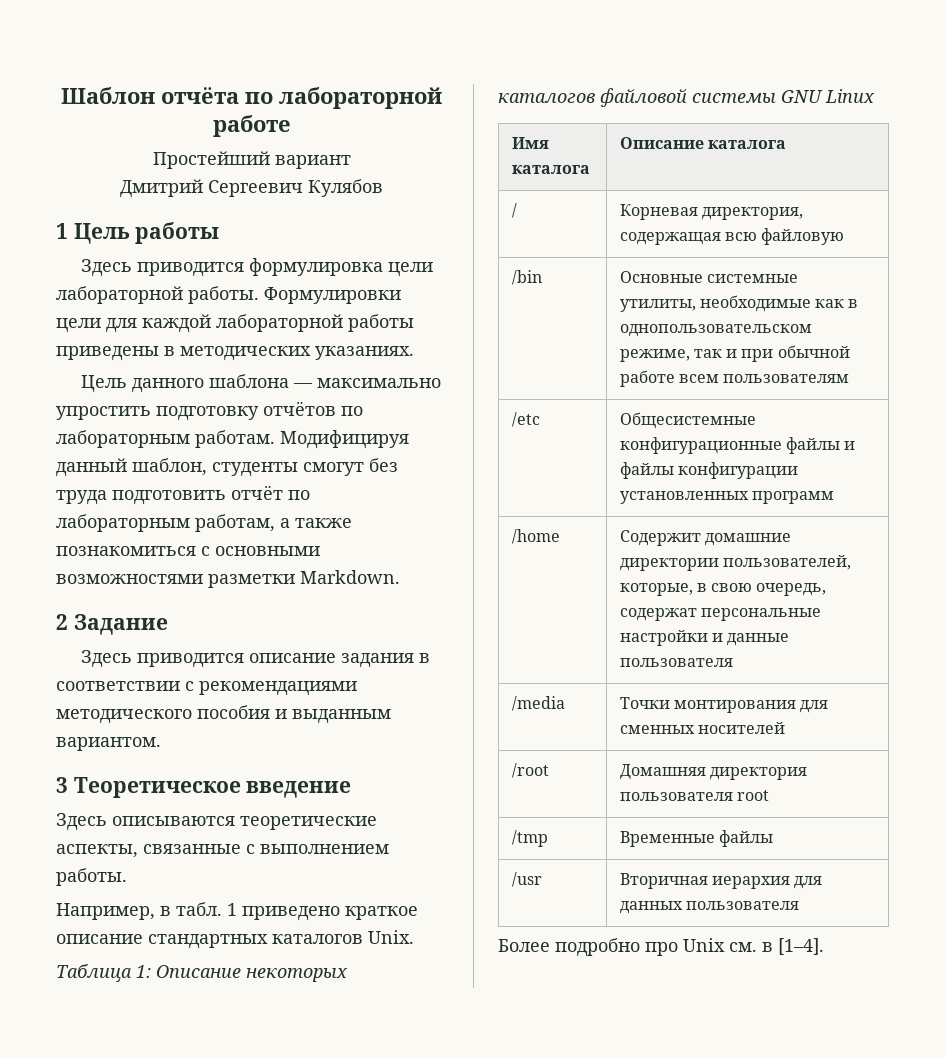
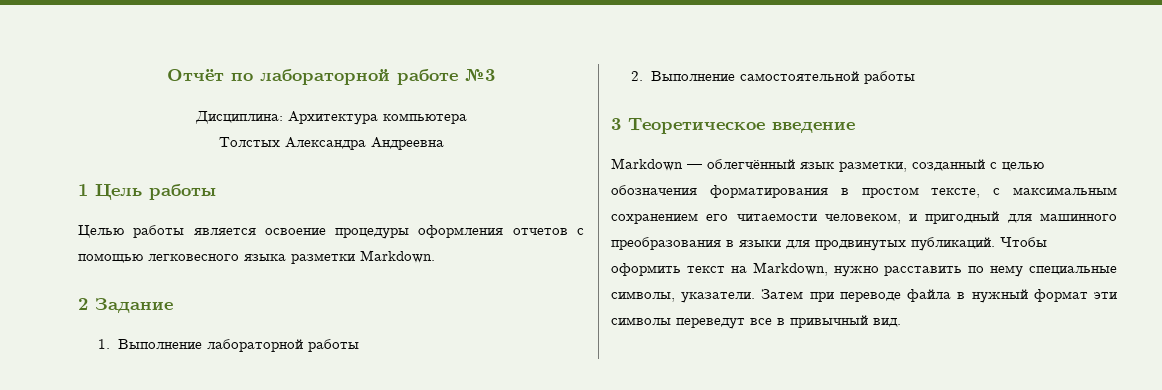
- Шаблон отчёта по лабораторной работе
- Простейший вариант
- Дмитрий Сергеевич Кулябов
+ Отчёт по лабораторной работе №3
+ Дисциплина: Архитектура компьютера
+ Толстых Александра Андреевна
  1 Цель работы
- Здесь приводится формулировка цели лабораторной работы. Формулировки цели для каждой лабораторной работы приведены в методических указаниях.
- Цель данного шаблона — максимально упростить подготовку отчётов по лабораторным работам. Модифицируя данный шаблон, студенты смогут без труда подготовить отчёт по лабораторным работам, а также познакомиться с основными возможностями разметки Markdown.
+ Целью работы является освоение процедуры оформления отчетов с помощью легковесного языка разметки Markdown.
  2 Задание
- Здесь приводится описание задания в соответствии с рекомендациями методического пособия и выданным вариантом.
+ 1. Выполнение лабораторной работы
+ 2. Выполнение самостоятельной работы
  3 Теоретическое введение
- Здесь описываются теоретические аспекты, связанные с выполнением работы.
- Например, в табл. 1 приведено краткое описание стандартных каталогов Unix.
- Таблица 1: Описание некоторых каталогов файловой системы GNU Linux
- Имя каталога | Описание каталога
- / | Корневая директория, содержащая всю файловую
- /bin | Основные системные утилиты, необходимые как в однопользовательском режиме, так и при обычной работе всем пользователям
- /etc | Общесистемные конфигурационные файлы и файлы конфигурации установленных программ
- /home | Содержит домашние директории пользователей, которые, в свою очередь, содержат персональные настройки и данные пользователя
- /media | Точки монтирования для сменных носителей
- /root | Домашняя директория пользователя root
- /tmp | Временные файлы
- /usr | Вторичная иерархия для данных пользователя
- Более подробно про Unix см. в [1–4].
+ Markdown — облегчённый язык разметки, созданный с целью обозначения форматирования в простом тексте, с максимальным сохранением его читаемости человеком, и пригодный для машинного преобразования в языки для продвинутых публикаций. Чтобы оформить текст на Markdown, нужно расставить по нему специальные символы, указатели. Затем при переводе файла в нужный формат эти символы переведут все в привычный вид.

